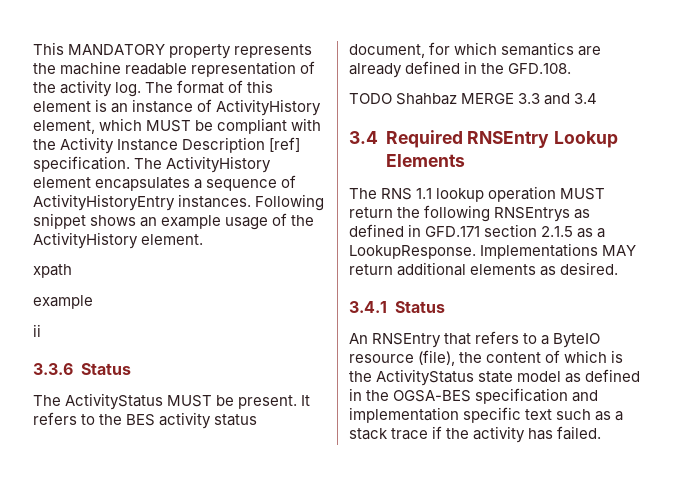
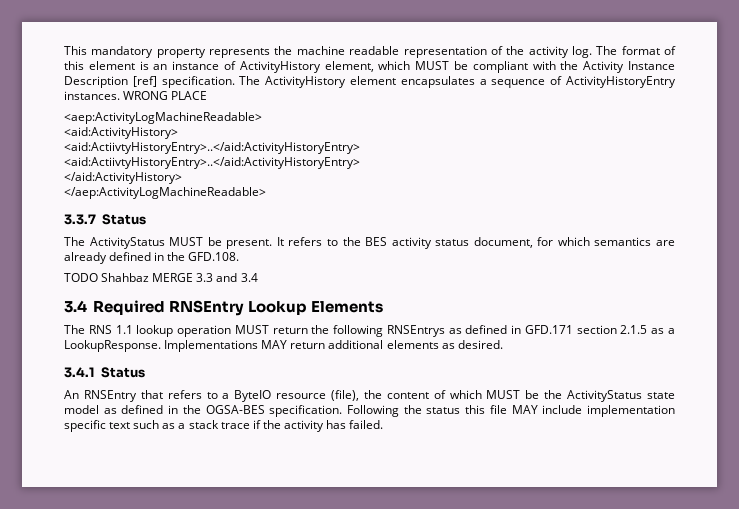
- This MANDATORY property represents the machine readable representation of the activity log.
+ This mandatory property represents the machine readable representation of the activity log.
- Following snippet shows an example usage of the ActivityHistory element.
- xpath
- example
- ii
- 3.3.6 Status
+ WRONG PLACE
+ <aep:ActivityLogMachineReadable>
+ <aid:ActivityHistory>
+ <aid:ActiivtyHistoryEntry>..</aid:ActivityHistoryEntry>
+ <aid:ActiivtyHistoryEntry>..</aid:ActivityHistoryEntry>
+ </aid:ActivityHistory>
+ </aep:ActivityLogMachineReadable>
+ 3.3.7 Status
- An RNSEntry that refers to a ByteIO resource (file), the content of which is the ActivityStatus state model as defined in the OGSA-BES specification and implementation specific text such as a stack trace if the activity has failed.
+ An RNSEntry that refers to a ByteIO resource (file), the content of which MUST be the ActivityStatus state model as defined in the OGSA-BES specification. Following the status this file MAY include implementation specific text such as a stack trace if the activity has failed.

